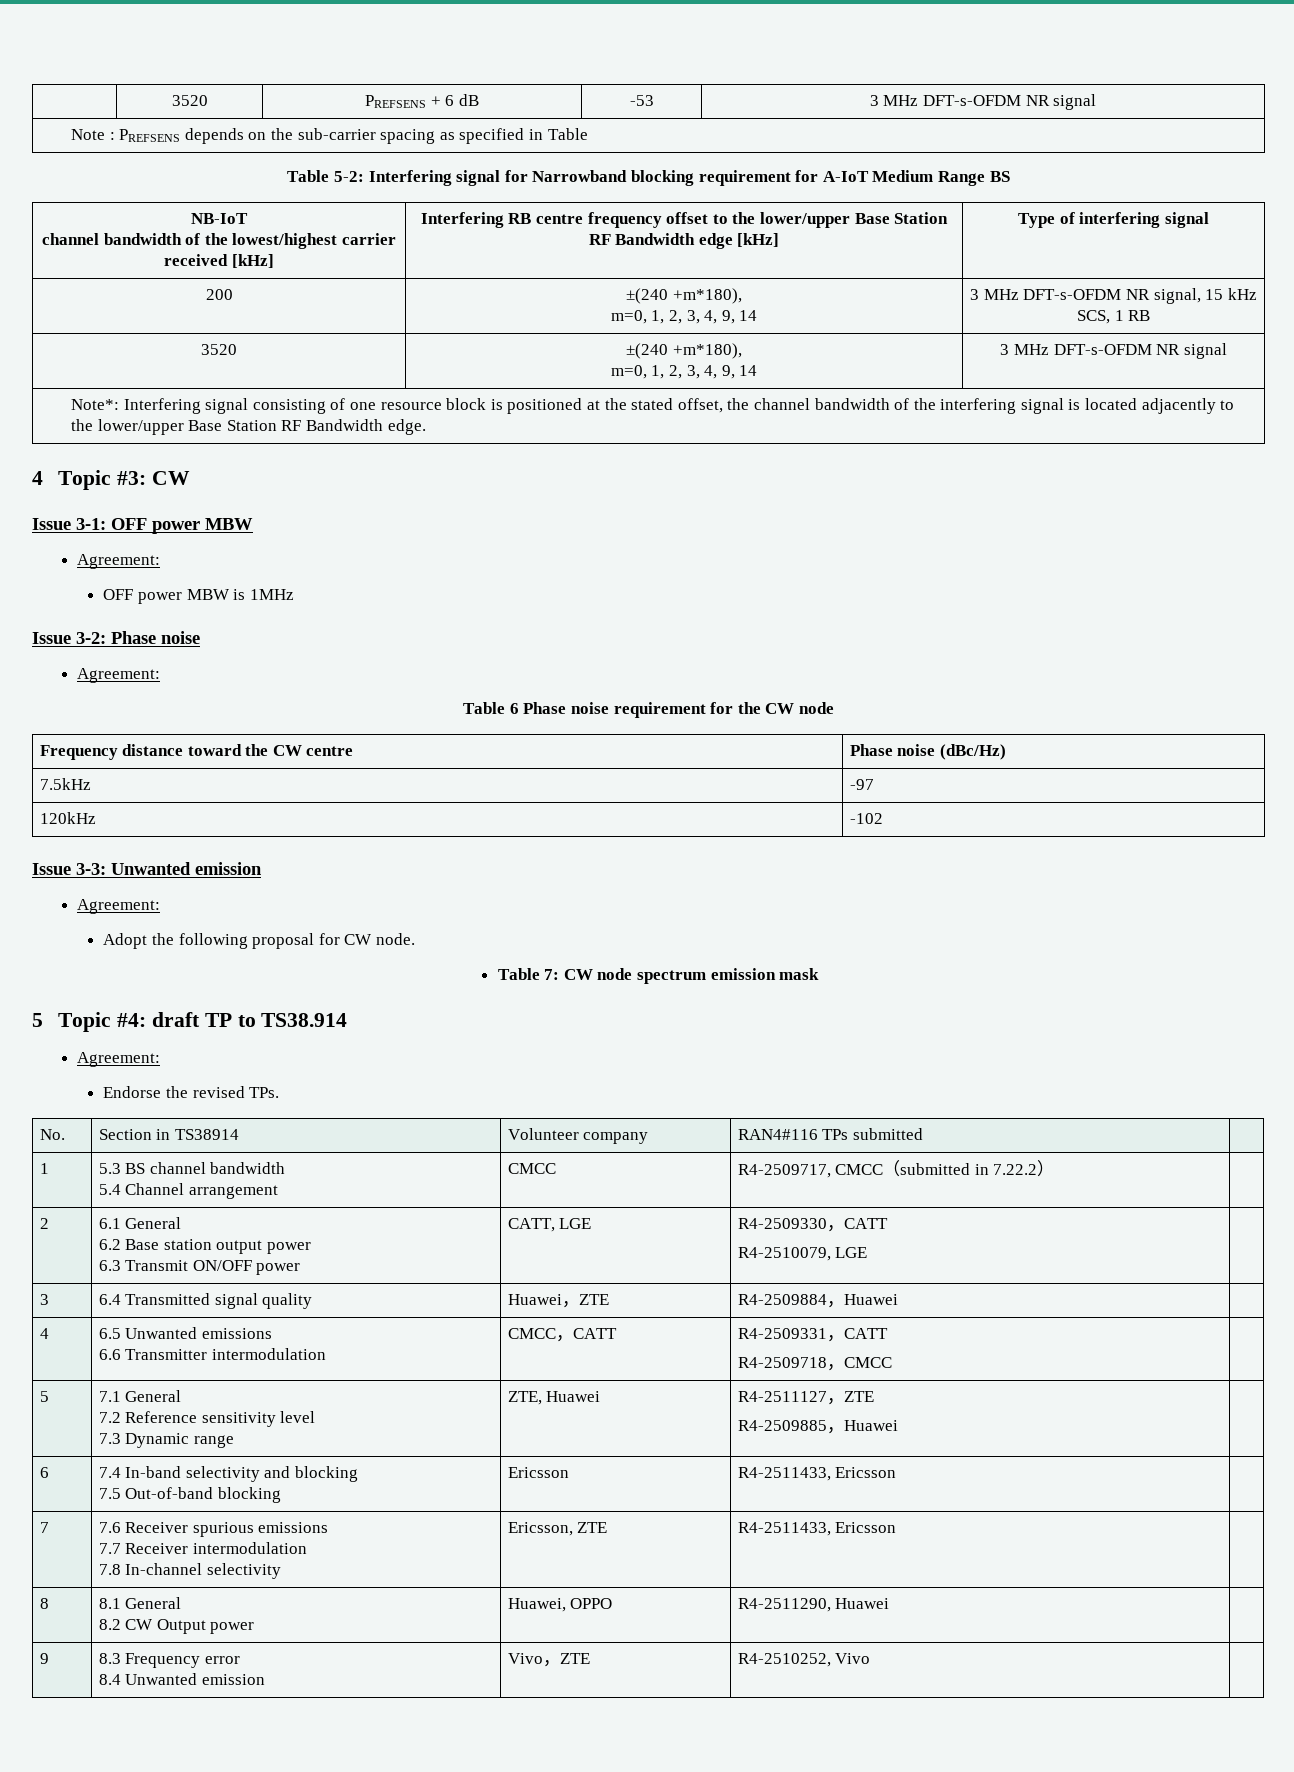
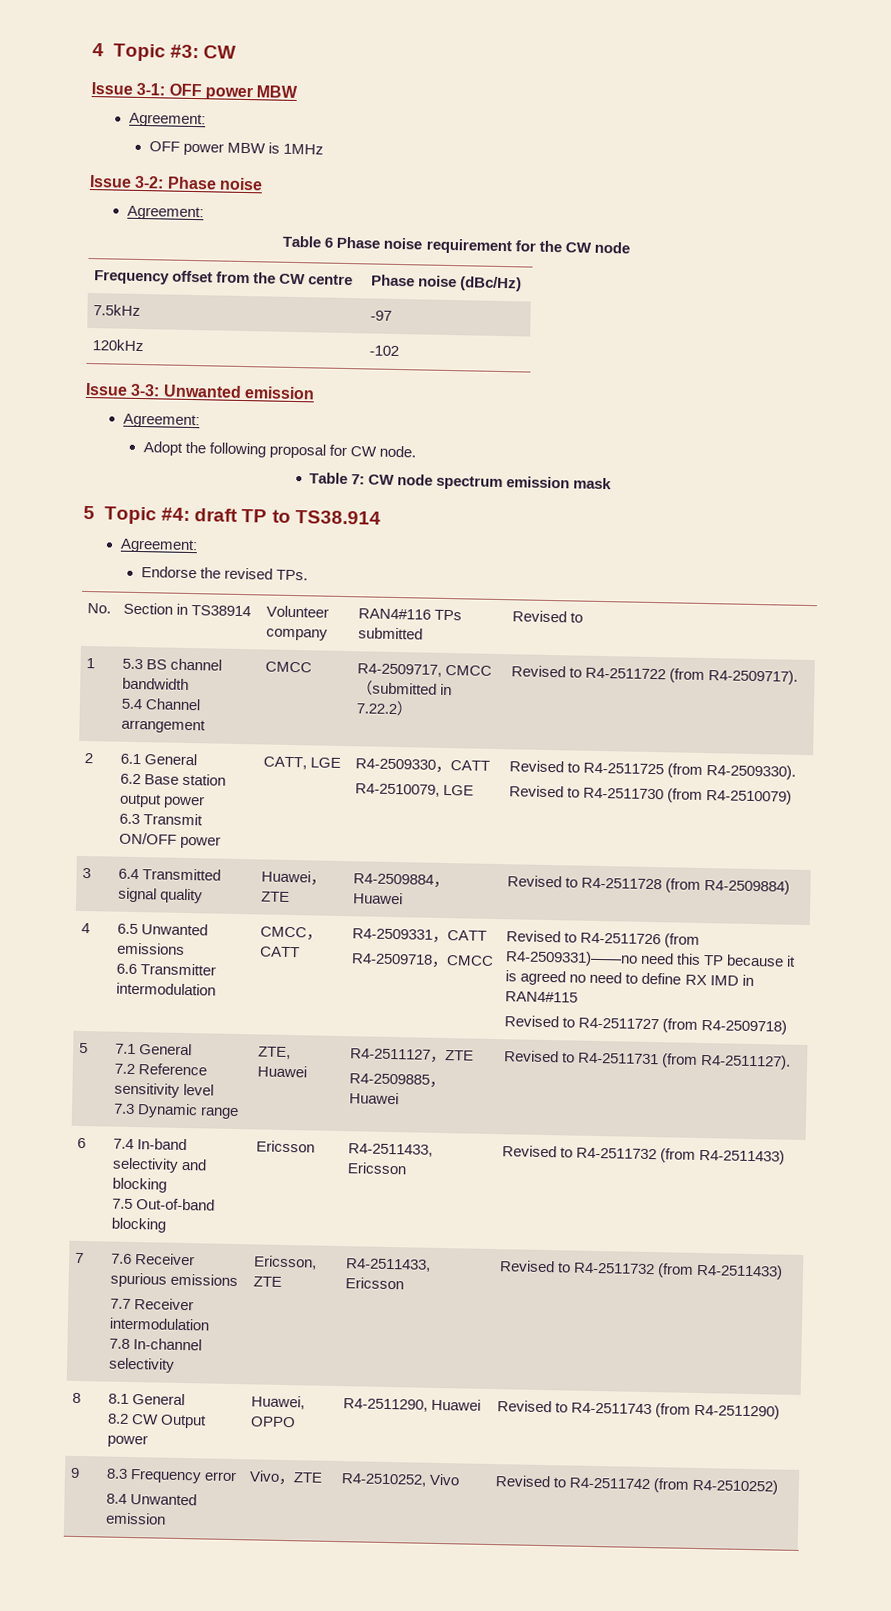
- | 3520 | PREFSENS + 6 dB | -53 | 3 MHz DFT-s-OFDM NR signal
- Note : PREFSENS depends on the sub-carrier spacing as specified in Table
- Table 5-2: Interfering signal for Narrowband blocking requirement for A-IoT Medium Range BS
- NB-IoT
- channel bandwidth of the lowest/highest carrier received [kHz] | Interfering RB centre frequency offset to the lower/upper Base Station RF Bandwidth edge [kHz] | Type of interfering signal
- 200 | ±(240 +m*180),
- m=0, 1, 2, 3, 4, 9, 14 | 3 MHz DFT-s-OFDM NR signal, 15 kHz SCS, 1 RB
- 3520 | ±(240 +m*180),
- m=0, 1, 2, 3, 4, 9, 14 | 3 MHz DFT-s-OFDM NR signal
- Note*: Interfering signal consisting of one resource block is positioned at the stated offset, the channel bandwidth of the interfering signal is located adjacently to the lower/upper Base Station RF Bandwidth edge.
- Frequency distance toward the CW centre | Phase noise (dBc/Hz)
+ Frequency offset from the CW centre | Phase noise (dBc/Hz)
- No. | Section in TS38914 | Volunteer company | RAN4#116 TPs submitted |
+ No. | Section in TS38914 | Volunteer company | RAN4#116 TPs submitted | Revised to
  1 | 5.3 BS channel bandwidth
- 5.4 Channel arrangement | CMCC | R4-2509717, CMCC（submitted in 7.22.2） |
+ 5.4 Channel arrangement | CMCC | R4-2509717, CMCC（submitted in 7.22.2） | Revised to R4-2511722 (from R4-2509717).
  2 | 6.1 General
  6.2 Base station output power
  6.3 Transmit ON/OFF power | CATT, LGE | R4-2509330，CATT
- R4-2510079, LGE |
+ R4-2510079, LGE | Revised to R4-2511725 (from R4-2509330).
+ Revised to R4-2511730 (from R4-2510079)
- 3 | 6.4 Transmitted signal quality | Huawei，ZTE | R4-2509884，Huawei |
+ 3 | 6.4 Transmitted signal quality | Huawei，ZTE | R4-2509884，Huawei | Revised to R4-2511728 (from R4-2509884)
  4 | 6.5 Unwanted emissions
  6.6 Transmitter intermodulation | CMCC，CATT | R4-2509331，CATT
- R4-2509718，CMCC |
+ R4-2509718，CMCC | Revised to R4-2511726 (from R4-2509331)——no need this TP because it is agreed no need to define RX IMD in RAN4#115
+ Revised to R4-2511727 (from R4-2509718)
  5 | 7.1 General
  7.2 Reference sensitivity level
  7.3 Dynamic range | ZTE, Huawei | R4-2511127，ZTE
- R4-2509885，Huawei |
+ R4-2509885，Huawei | Revised to R4-2511731 (from R4-2511127).
  6 | 7.4 In-band selectivity and blocking
- 7.5 Out-of-band blocking | Ericsson | R4-2511433, Ericsson |
+ 7.5 Out-of-band blocking | Ericsson | R4-2511433, Ericsson | Revised to R4-2511732 (from R4-2511433)
  7 | 7.6 Receiver spurious emissions
  7.7 Receiver intermodulation
- 7.8 In-channel selectivity | Ericsson, ZTE | R4-2511433, Ericsson |
+ 7.8 In-channel selectivity | Ericsson, ZTE | R4-2511433, Ericsson | Revised to R4-2511732 (from R4-2511433)
  8 | 8.1 General
- 8.2 CW Output power | Huawei, OPPO | R4-2511290, Huawei |
+ 8.2 CW Output power | Huawei, OPPO | R4-2511290, Huawei | Revised to R4-2511743 (from R4-2511290)
  9 | 8.3 Frequency error
- 8.4 Unwanted emission | Vivo，ZTE | R4-2510252, Vivo |
+ 8.4 Unwanted emission | Vivo，ZTE | R4-2510252, Vivo | Revised to R4-2511742 (from R4-2510252)

